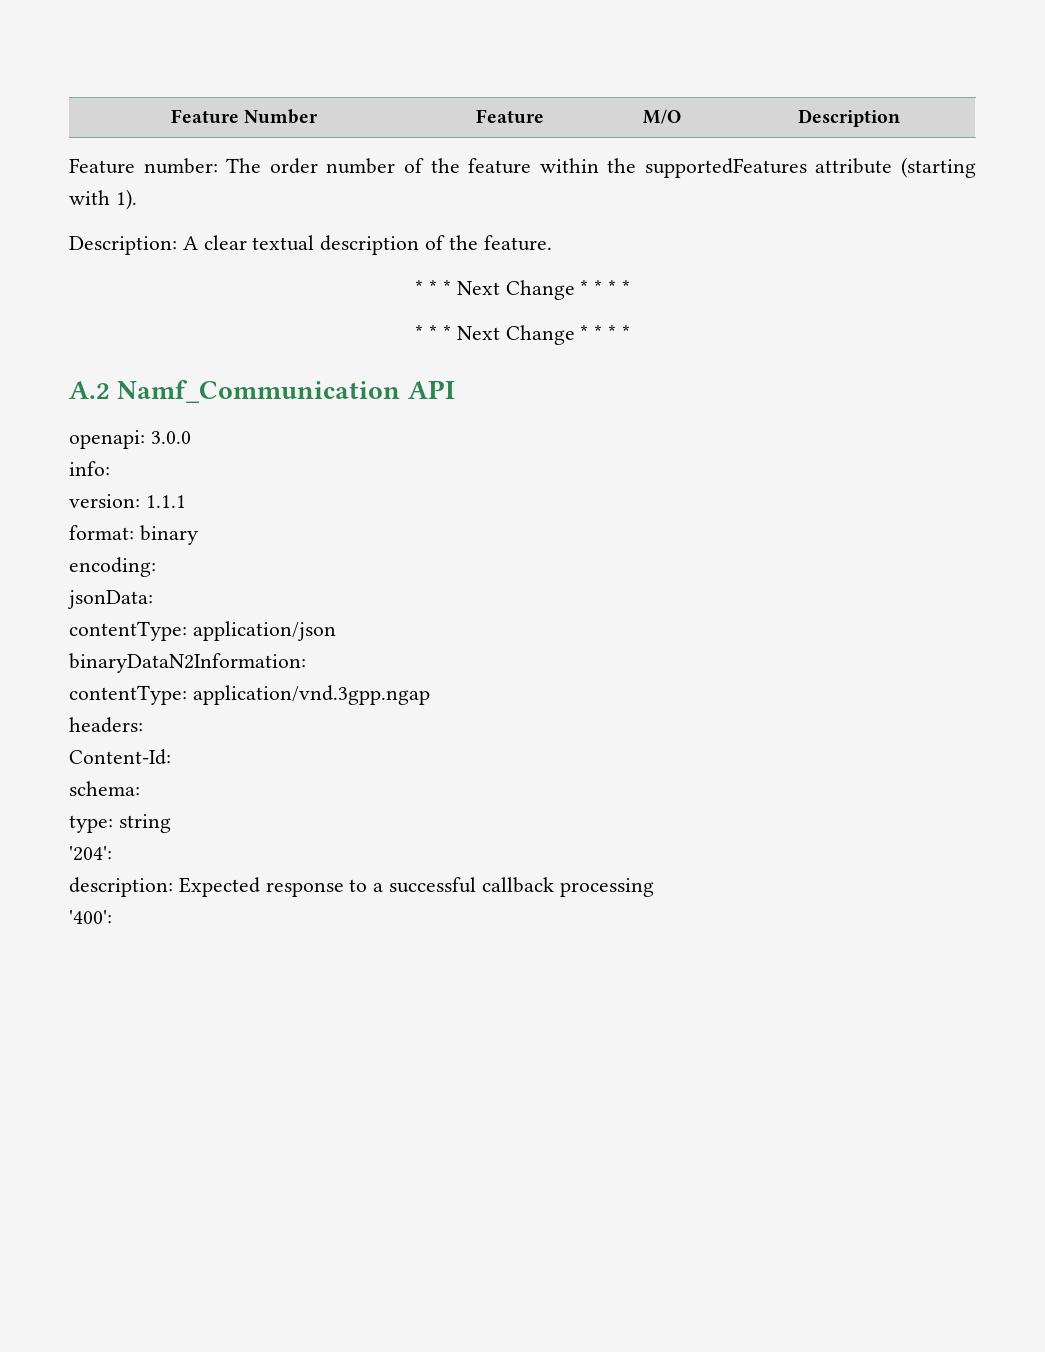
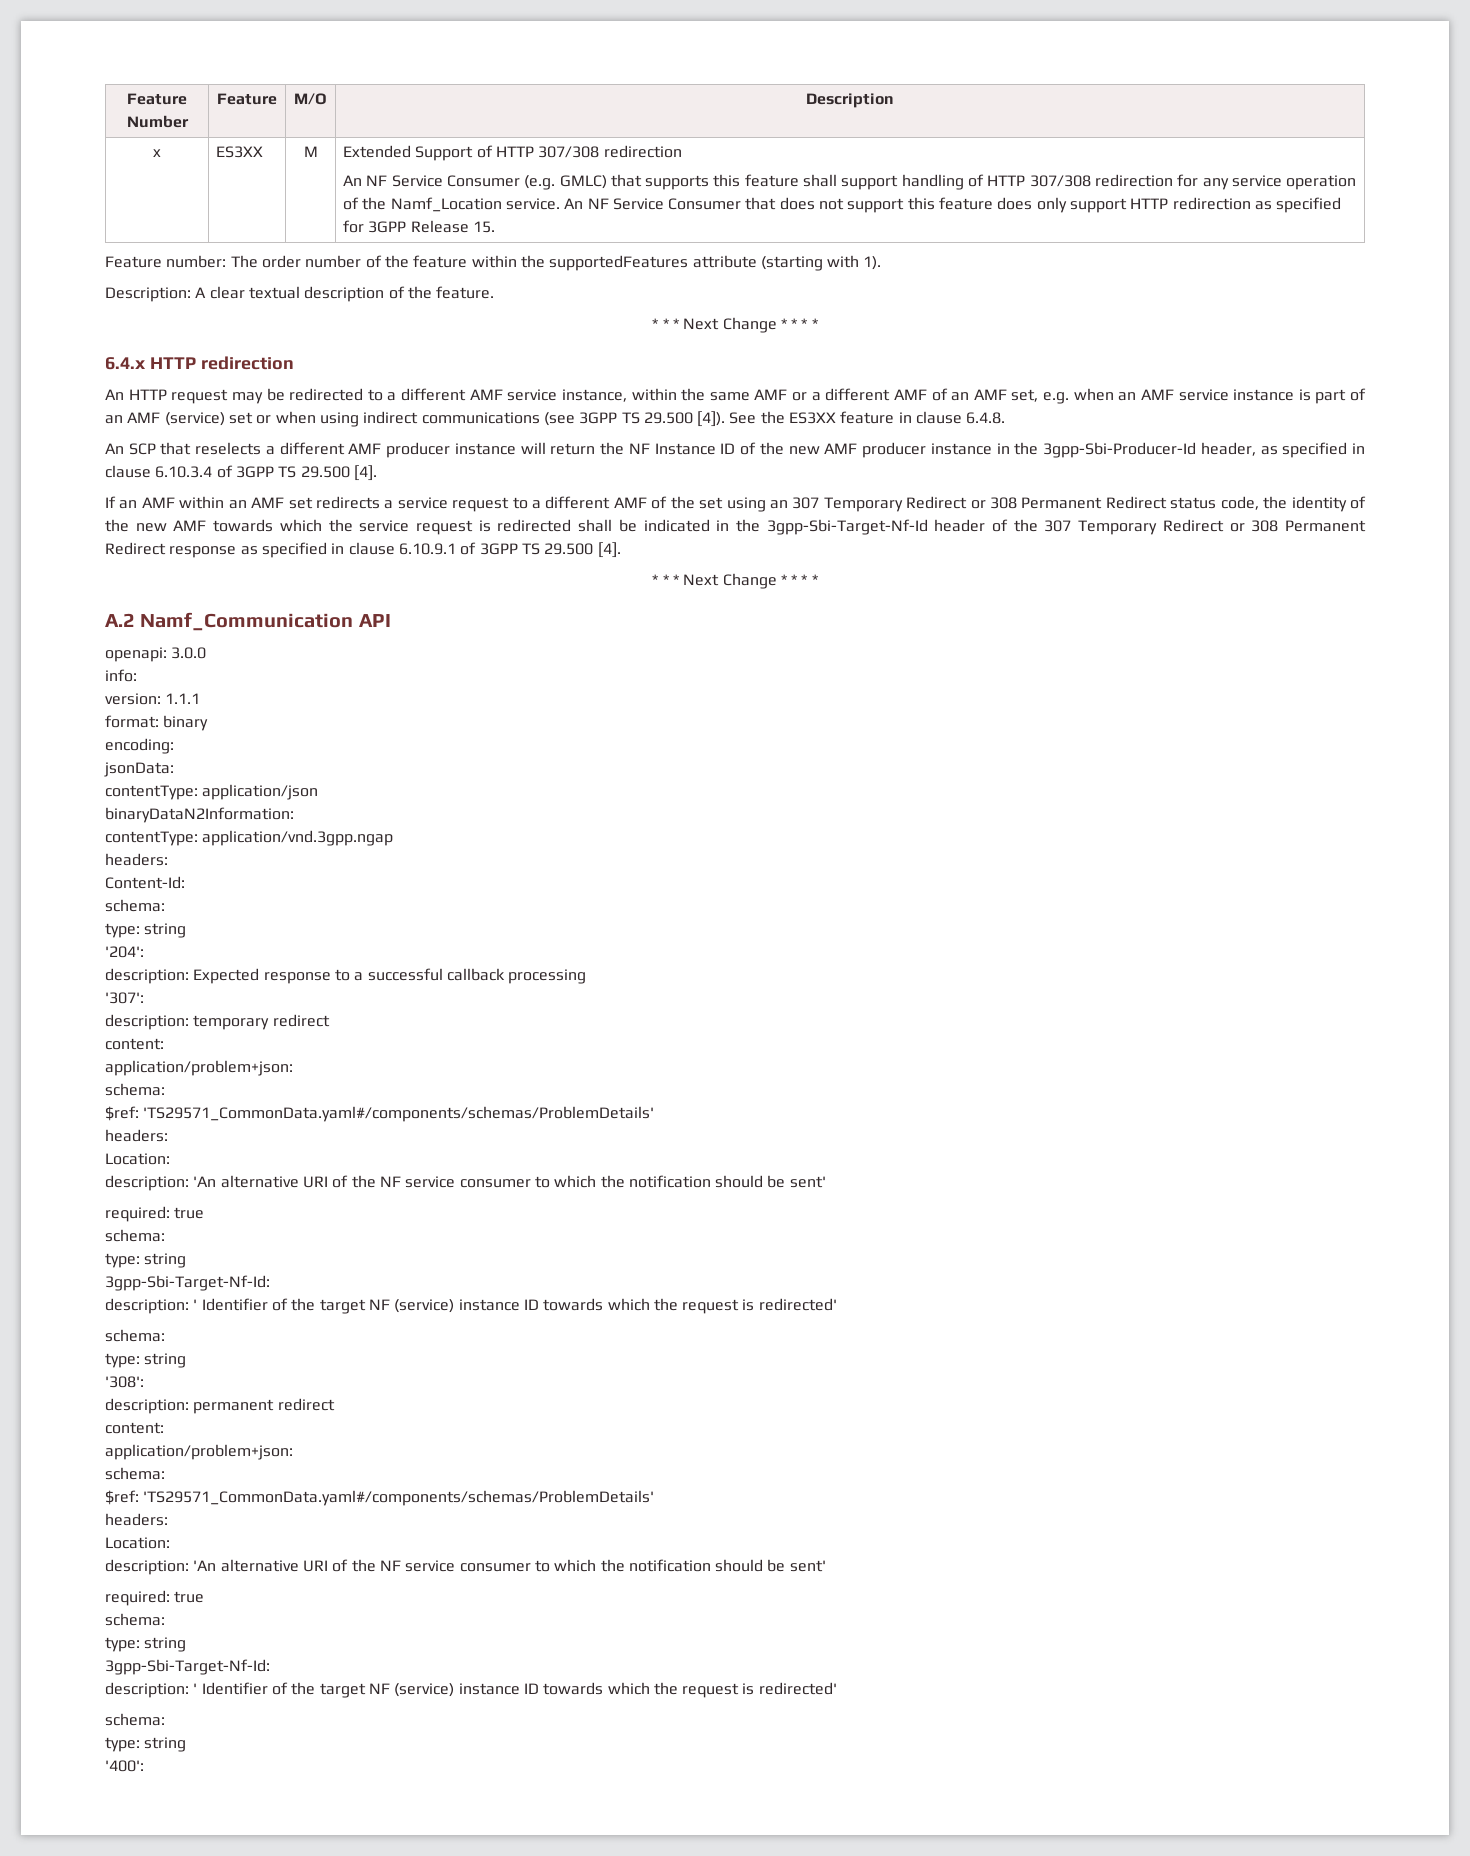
+ x | ES3XX | M | Extended Support of HTTP 307/308 redirection
+ An NF Service Consumer (e.g. GMLC) that supports this feature shall support handling of HTTP 307/308 redirection for any service operation of the Namf_Location service. An NF Service Consumer that does not support this feature does only support HTTP redirection as specified for 3GPP Release 15.
+ 6.4.x HTTP redirection
+ An HTTP request may be redirected to a different AMF service instance, within the same AMF or a different AMF of an AMF set, e.g. when an AMF service instance is part of an AMF (service) set or when using indirect communications (see 3GPP TS 29.500 [4]). See the ES3XX feature in clause 6.4.8.
+ An SCP that reselects a different AMF producer instance will return the NF Instance ID of the new AMF producer instance in the 3gpp-Sbi-Producer-Id header, as specified in clause 6.10.3.4 of 3GPP TS 29.500 [4].
+ If an AMF within an AMF set redirects a service request to a different AMF of the set using an 307 Temporary Redirect or 308 Permanent Redirect status code, the identity of the new AMF towards which the service request is redirected shall be indicated in the 3gpp-Sbi-Target-Nf-Id header of the 307 Temporary Redirect or 308 Permanent Redirect response as specified in clause 6.10.9.1 of 3GPP TS 29.500 [4].
+ '307':
+ description: temporary redirect
+ content:
+ application/problem+json:
+ schema:
+ $ref: 'TS29571_CommonData.yaml#/components/schemas/ProblemDetails'
+ headers:
+ Location:
+ description: 'An alternative URI of the NF service consumer to which the notification should be sent'
+ required: true
+ schema:
+ type: string
+ 3gpp-Sbi-Target-Nf-Id:
+ description: ' Identifier of the target NF (service) instance ID towards which the request is redirected'
+ schema:
+ type: string
+ '308':
+ description: permanent redirect
+ content:
+ application/problem+json:
+ schema:
+ $ref: 'TS29571_CommonData.yaml#/components/schemas/ProblemDetails'
+ headers:
+ Location:
+ description: 'An alternative URI of the NF service consumer to which the notification should be sent'
+ required: true
+ schema:
+ type: string
+ 3gpp-Sbi-Target-Nf-Id:
+ description: ' Identifier of the target NF (service) instance ID towards which the request is redirected'
+ schema:
+ type: string

